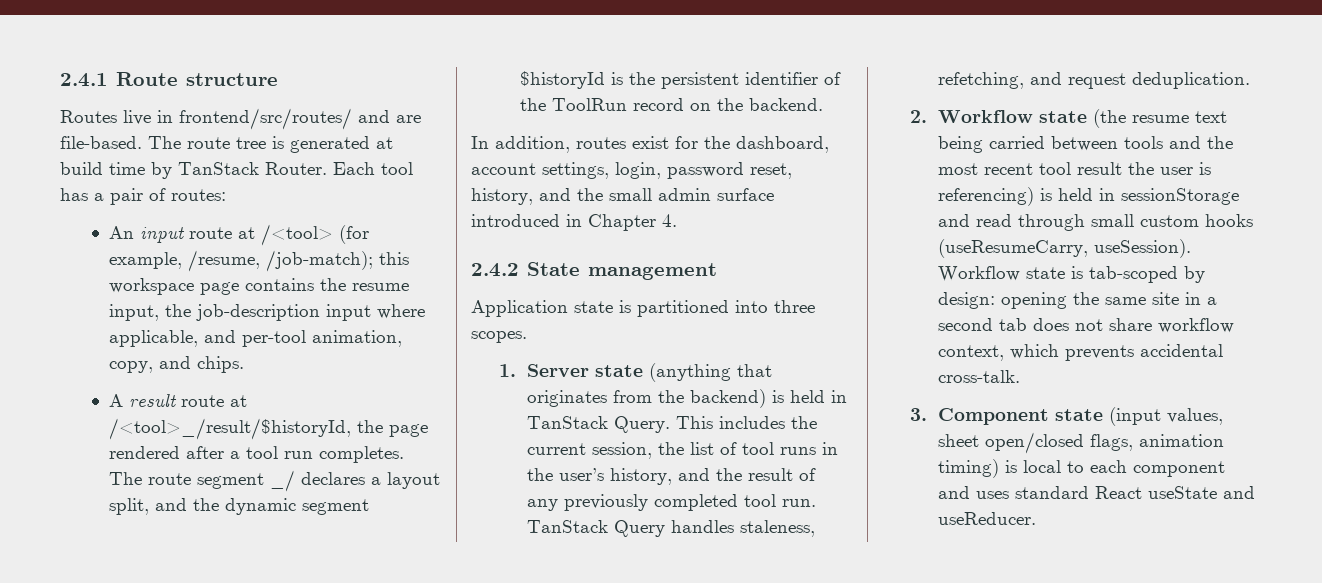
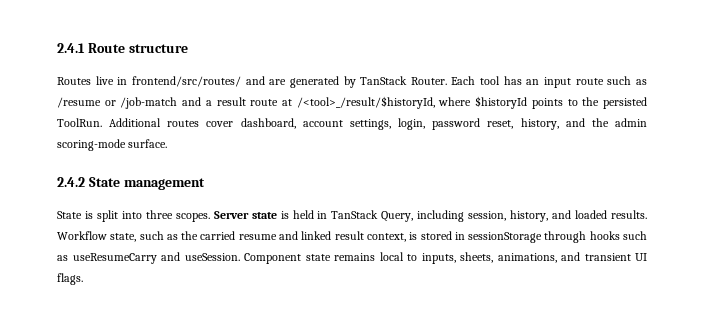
- Routes live in frontend/src/routes/ and are file-based. The route tree is generated at build time by TanStack Router.
+ Routes live in frontend/src/routes/ and are generated by TanStack Router.
- Each tool has a pair of routes:
- An input route at /<tool> (for example, /resume, /job-match); this workspace page contains the resume input, the job-description input where applicable, and per-tool animation, copy, and chips.
- A result route at /<tool>_/result/$historyId, the page rendered after a tool run completes. The route segment _/ declares a layout split, and the dynamic segment $historyId is the persistent identifier of the ToolRun record on the backend.
- In addition, routes exist for the dashboard, account settings, login, password reset, history, and the small admin surface introduced in Chapter 4.
+ Each tool has an input route such as /resume or /job-match and a result route at /<tool>_/result/$historyId, where $historyId points to the persisted ToolRun. Additional routes cover dashboard, account settings, login, password reset, history, and the admin scoring-mode surface.
- Application state is partitioned into three scopes.
- 1. Server state (anything that originates from the backend) is held in TanStack Query. This includes the current session, the list of tool runs in the user’s history, and the result of any previously completed tool run. TanStack Query handles staleness, refetching, and request deduplication.
- 2. Workflow state (the resume text being carried between tools and the most recent tool result the user is referencing) is held in sessionStorage and read through small custom hooks (useResumeCarry, useSession). Workflow state is tab-scoped by design: opening the same site in a second tab does not share workflow context, which prevents accidental cross-talk.
- 3. Component state (input values, sheet open/closed flags, animation timing) is local to each component and uses standard React useState and useReducer.
+ State is split into three scopes. Server state is held in TanStack Query, including session, history, and loaded results. Workflow state, such as the carried resume and linked result context, is stored in sessionStorage through hooks such as useResumeCarry and useSession. Component state remains local to inputs, sheets, animations, and transient UI flags.

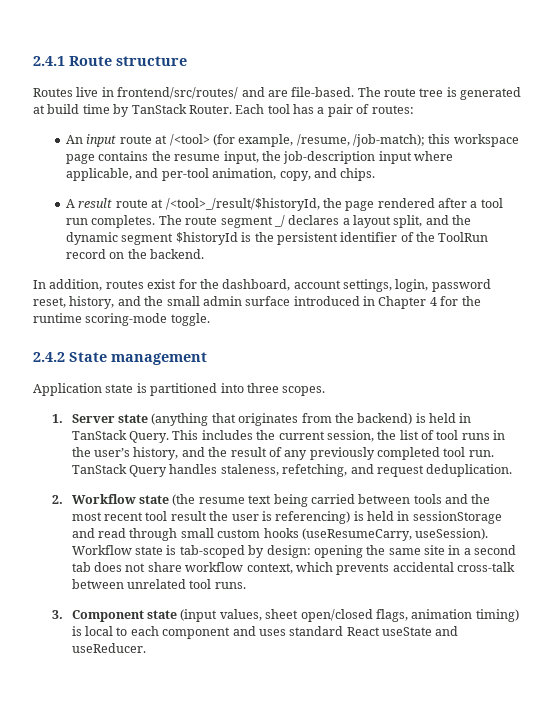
- Routes live in frontend/src/routes/ and are generated by TanStack Router.
+ Routes live in frontend/src/routes/ and are file-based. The route tree is generated at build time by TanStack Router.
- Each tool has an input route such as /resume or /job-match and a result route at /<tool>_/result/$historyId, where $historyId points to the persisted ToolRun. Additional routes cover dashboard, account settings, login, password reset, history, and the admin scoring-mode surface.
+ Each tool has a pair of routes:
+ An input route at /<tool> (for example, /resume, /job-match); this workspace page contains the resume input, the job-description input where applicable, and per-tool animation, copy, and chips.
+ A result route at /<tool>_/result/$historyId, the page rendered after a tool run completes. The route segment _/ declares a layout split, and the dynamic segment $historyId is the persistent identifier of the ToolRun record on the backend.
+ In addition, routes exist for the dashboard, account settings, login, password reset, history, and the small admin surface introduced in Chapter 4 for the runtime scoring-mode toggle.
- State is split into three scopes. Server state is held in TanStack Query, including session, history, and loaded results. Workflow state, such as the carried resume and linked result context, is stored in sessionStorage through hooks such as useResumeCarry and useSession. Component state remains local to inputs, sheets, animations, and transient UI flags.
+ Application state is partitioned into three scopes.
+ 1. Server state (anything that originates from the backend) is held in TanStack Query. This includes the current session, the list of tool runs in the user’s history, and the result of any previously completed tool run. TanStack Query handles staleness, refetching, and request deduplication.
+ 2. Workflow state (the resume text being carried between tools and the most recent tool result the user is referencing) is held in sessionStorage and read through small custom hooks (useResumeCarry, useSession). Workflow state is tab-scoped by design: opening the same site in a second tab does not share workflow context, which prevents accidental cross-talk between unrelated tool runs.
+ 3. Component state (input values, sheet open/closed flags, animation timing) is local to each component and uses standard React useState and useReducer.

